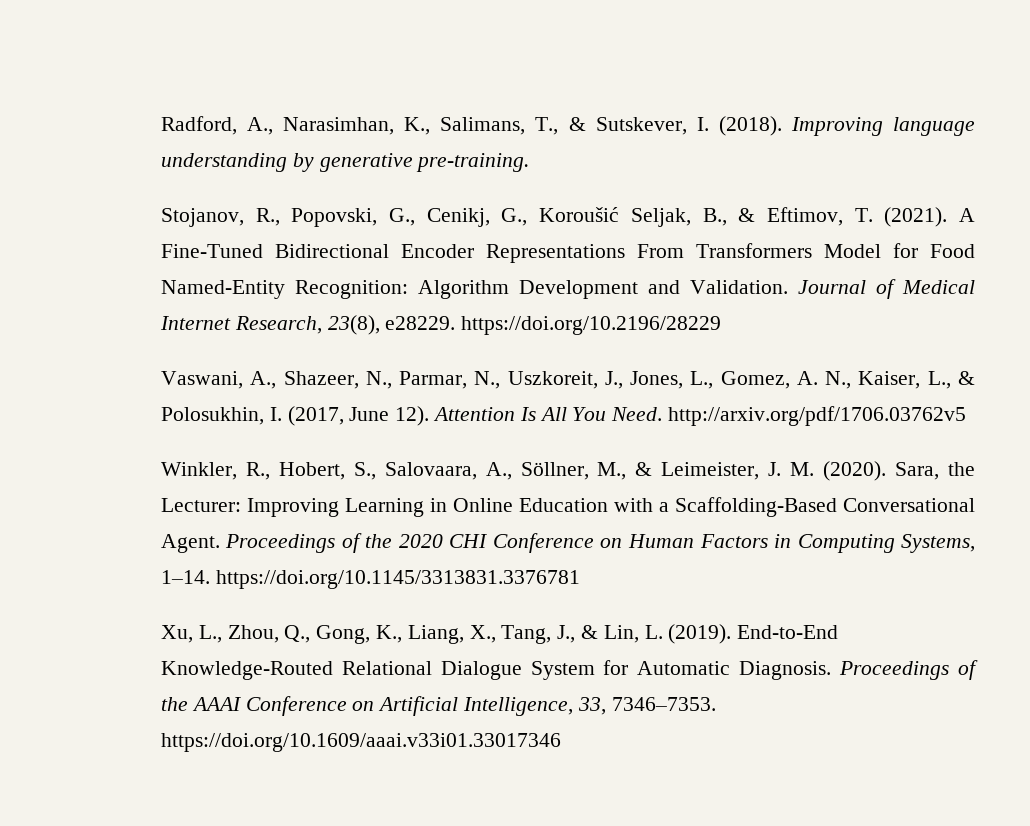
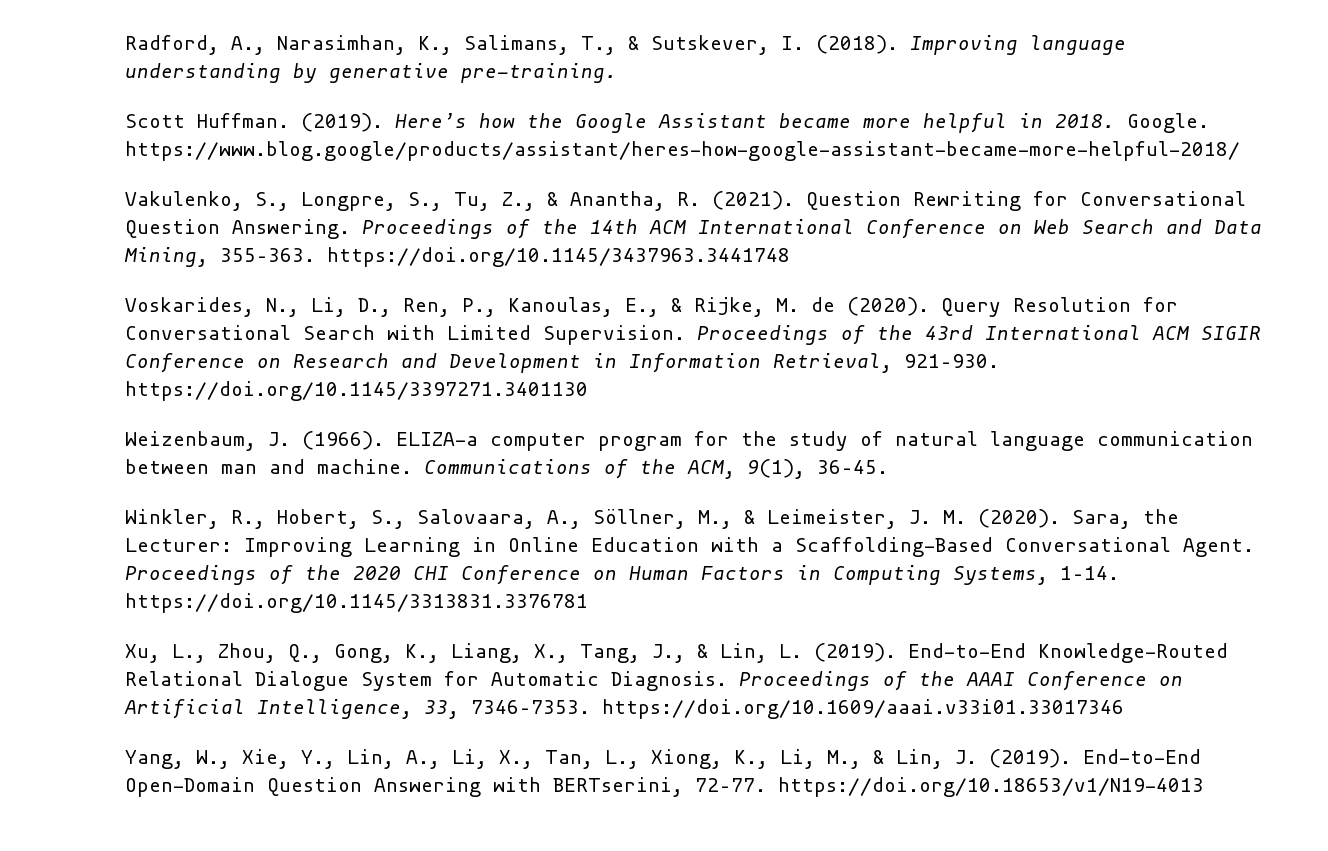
- Stojanov, R., Popovski, G., Cenikj, G., Koroušić Seljak, B., & Eftimov, T. (2021). A Fine-Tuned Bidirectional Encoder Representations From Transformers Model for Food Named-Entity Recognition: Algorithm Development and Validation. Journal of Medical Internet Research, 23(8), e28229. https://doi.org/10.2196/28229
- Vaswani, A., Shazeer, N., Parmar, N., Uszkoreit, J., Jones, L., Gomez, A. N., Kaiser, L., & Polosukhin, I. (2017, June 12). Attention Is All You Need. http://arxiv.org/pdf/1706.03762v5
+ Scott Huffman. (2019). Here’s how the Google Assistant became more helpful in 2018. Google. https://www.blog.google/products/assistant/heres-how-google-assistant-became-more-helpful-2018/
+ Vakulenko, S., Longpre, S., Tu, Z., & Anantha, R. (2021). Question Rewriting for Conversational Question Answering. Proceedings of the 14th ACM International Conference on Web Search and Data Mining, 355–363. https://doi.org/10.1145/3437963.3441748
+ Voskarides, N., Li, D., Ren, P., Kanoulas, E., & Rijke, M. de (2020). Query Resolution for Conversational Search with Limited Supervision. Proceedings of the 43rd International ACM SIGIR Conference on Research and Development in Information Retrieval, 921–930. https://doi.org/10.1145/3397271.3401130
+ Weizenbaum, J. (1966). ELIZA-a computer program for the study of natural language communication between man and machine. Communications of the ACM, 9(1), 36–45.
+ Yang, W., Xie, Y., Lin, A., Li, X., Tan, L., Xiong, K., Li, M., & Lin, J. (2019). End-to-End Open-Domain Question Answering with BERTserini, 72–77. https://doi.org/10.18653/v1/N19-4013

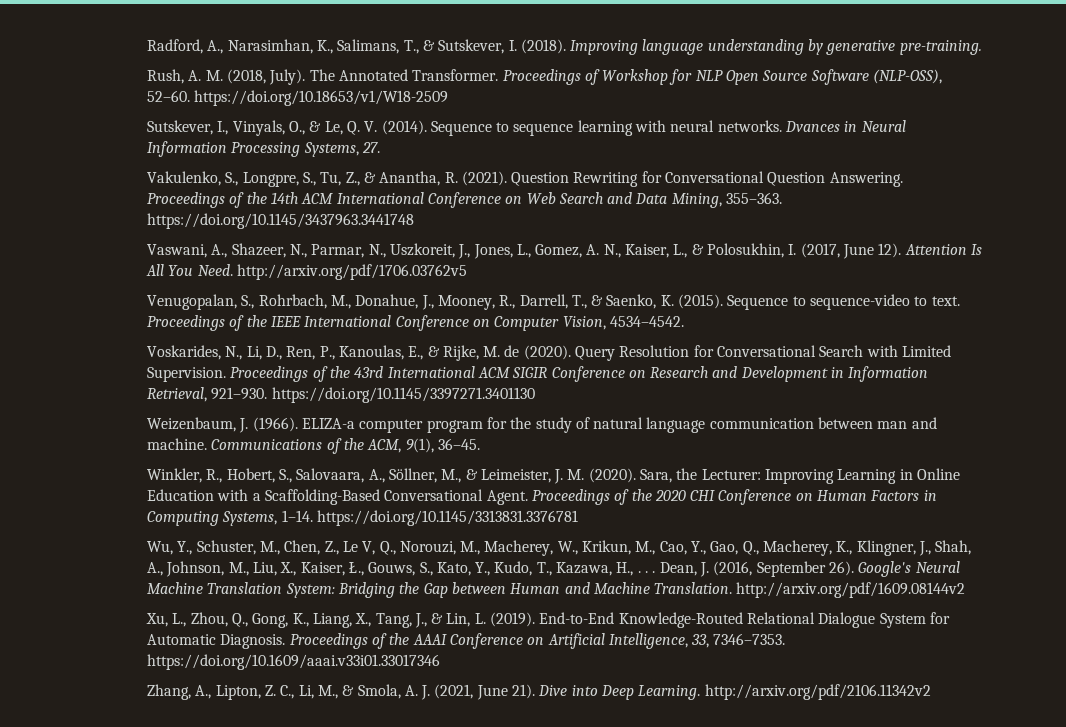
- Scott Huffman. (2019). Here’s how the Google Assistant became more helpful in 2018. Google. https://www.blog.google/products/assistant/heres-how-google-assistant-became-more-helpful-2018/
+ Rush, A. M. (2018, July). The Annotated Transformer. Proceedings of Workshop for NLP Open Source Software (NLP-OSS), 52–60. https://doi.org/10.18653/v1/W18-2509
+ Sutskever, I., Vinyals, O., & Le, Q. V. (2014). Sequence to sequence learning with neural networks. Dvances in Neural Information Processing Systems, 27.
+ Vaswani, A., Shazeer, N., Parmar, N., Uszkoreit, J., Jones, L., Gomez, A. N., Kaiser, L., & Polosukhin, I. (2017, June 12). Attention Is All You Need. http://arxiv.org/pdf/1706.03762v5
+ Venugopalan, S., Rohrbach, M., Donahue, J., Mooney, R., Darrell, T., & Saenko, K. (2015). Sequence to sequence-video to text. Proceedings of the IEEE International Conference on Computer Vision, 4534–4542.
+ Wu, Y., Schuster, M., Chen, Z., Le V, Q., Norouzi, M., Macherey, W., Krikun, M., Cao, Y., Gao, Q., Macherey, K., Klingner, J., Shah, A., Johnson, M., Liu, X., Kaiser, Ł., Gouws, S., Kato, Y., Kudo, T., Kazawa, H., . . . Dean, J. (2016, September 26). Google's Neural Machine Translation System: Bridging the Gap between Human and Machine Translation. http://arxiv.org/pdf/1609.08144v2
- Yang, W., Xie, Y., Lin, A., Li, X., Tan, L., Xiong, K., Li, M., & Lin, J. (2019). End-to-End Open-Domain Question Answering with BERTserini, 72–77. https://doi.org/10.18653/v1/N19-4013
+ Zhang, A., Lipton, Z. C., Li, M., & Smola, A. J. (2021, June 21). Dive into Deep Learning. http://arxiv.org/pdf/2106.11342v2

